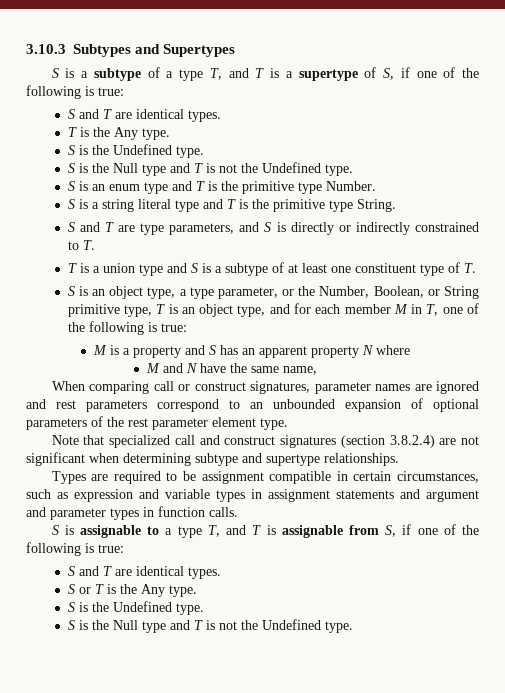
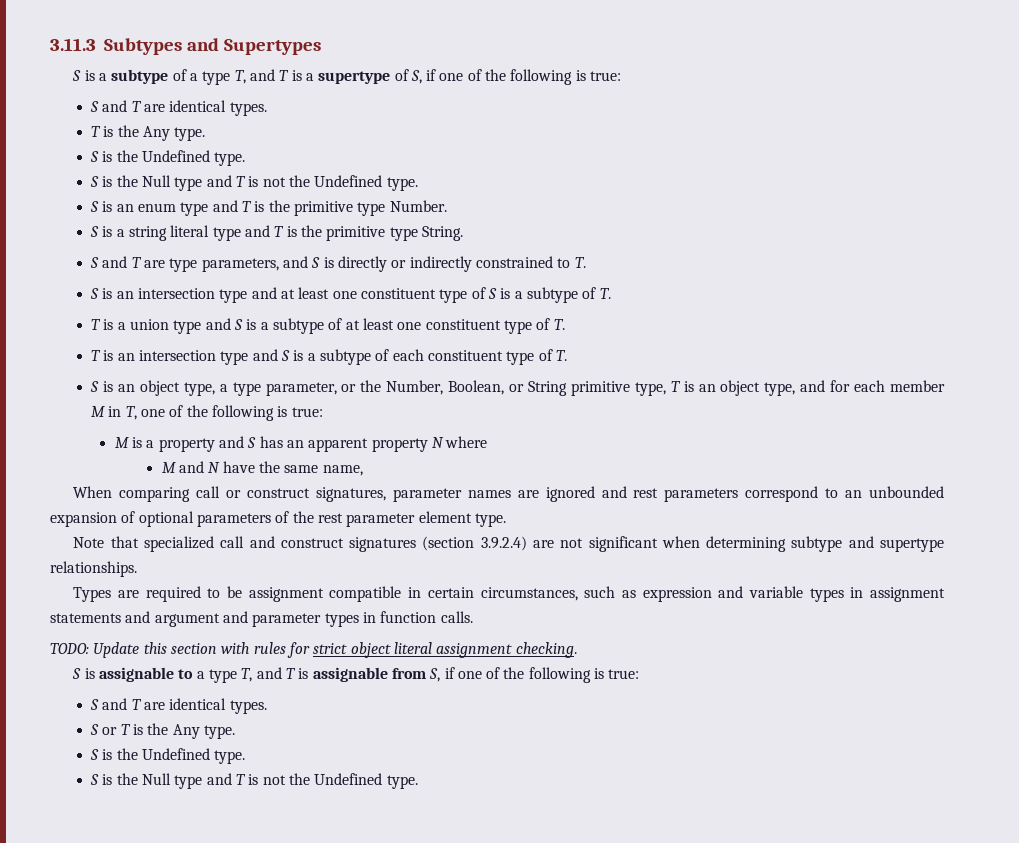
- 3.10.3 Subtypes and Supertypes
+ 3.11.3 Subtypes and Supertypes
+ S is an intersection type and at least one constituent type of S is a subtype of T.
+ T is an intersection type and S is a subtype of each constituent type of T.
- Note that specialized call and construct signatures (section 3.8.2.4) are not significant when determining subtype and supertype relationships.
+ Note that specialized call and construct signatures (section 3.9.2.4) are not significant when determining subtype and supertype relationships.
+ TODO: Update this section with rules for strict object literal assignment checking.

